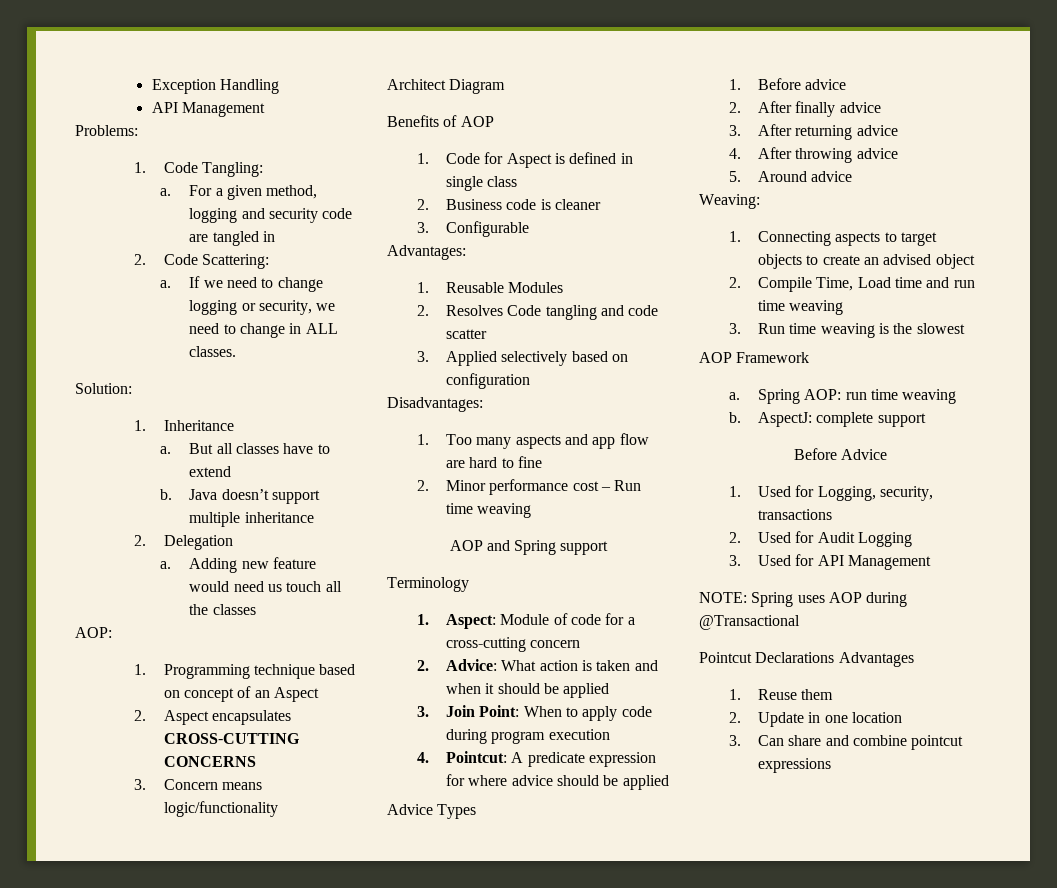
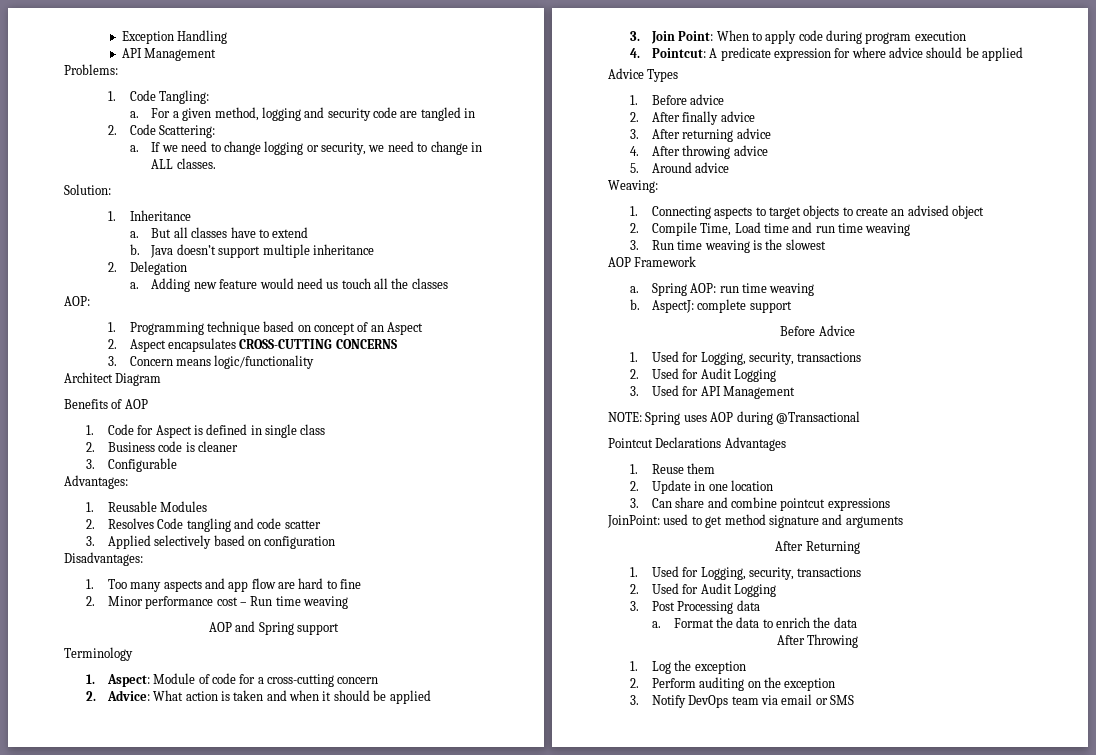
+ JoinPoint: used to get method signature and arguments
+ After Returning
+ 1. Used for Logging, security, transactions
+ 2. Used for Audit Logging
+ 3. Post Processing data
+ a. Format the data to enrich the data
+ After Throwing
+ 1. Log the exception
+ 2. Perform auditing on the exception
+ 3. Notify DevOps team via email or SMS

